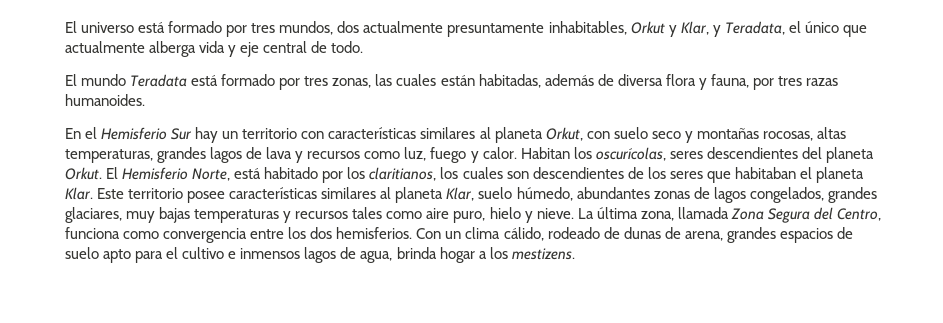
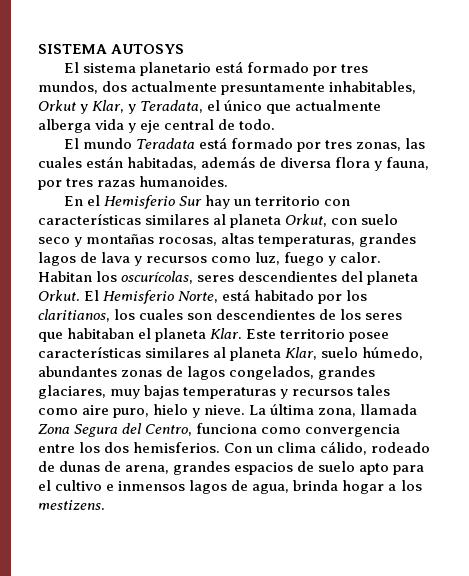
- El universo está formado por tres mundos, dos actualmente presuntamente inhabitables, Orkut y Klar, y Teradata, el único que actualmente alberga vida y eje central de todo.
+ SISTEMA AUTOSYS
+ El sistema planetario está formado por tres mundos, dos actualmente presuntamente inhabitables, Orkut y Klar, y Teradata, el único que actualmente alberga vida y eje central de todo.

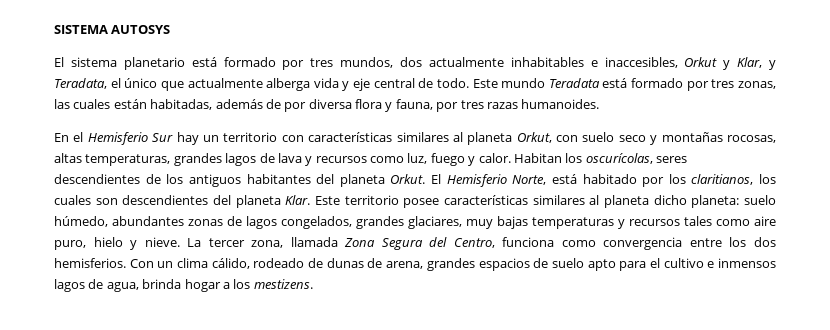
- El sistema planetario está formado por tres mundos, dos actualmente presuntamente inhabitables, Orkut y Klar, y Teradata, el único que actualmente alberga vida y eje central de todo.
- El mundo Teradata está formado por tres zonas, las cuales están habitadas, además de diversa flora y fauna, por tres razas humanoides.
+ El sistema planetario está formado por tres mundos, dos actualmente inhabitables e inaccesibles, Orkut y Klar, y Teradata, el único que actualmente alberga vida y eje central de todo. Este mundo Teradata está formado por tres zonas, las cuales están habitadas, además de por diversa flora y fauna, por tres razas humanoides.
- Habitan los oscurícolas, seres descendientes del planeta Orkut.
+ Habitan los oscurícolas, seres descendientes de los antiguos habitantes del planeta Orkut.
- El Hemisferio Norte, está habitado por los claritianos, los cuales son descendientes de los seres que habitaban el planeta Klar.
+ El Hemisferio Norte, está habitado por los claritianos, los cuales son descendientes del planeta Klar.
- Este territorio posee características similares al planeta Klar, suelo húmedo, abundantes zonas de lagos congelados, grandes glaciares, muy bajas temperaturas y recursos tales como aire puro, hielo y nieve.
+ Este territorio posee características similares al planeta dicho planeta: suelo húmedo, abundantes zonas de lagos congelados, grandes glaciares, muy bajas temperaturas y recursos tales como aire puro, hielo y nieve.
- La última zona, llamada Zona Segura del Centro, funciona como convergencia entre los dos hemisferios.
+ La tercer zona, llamada Zona Segura del Centro, funciona como convergencia entre los dos hemisferios.

